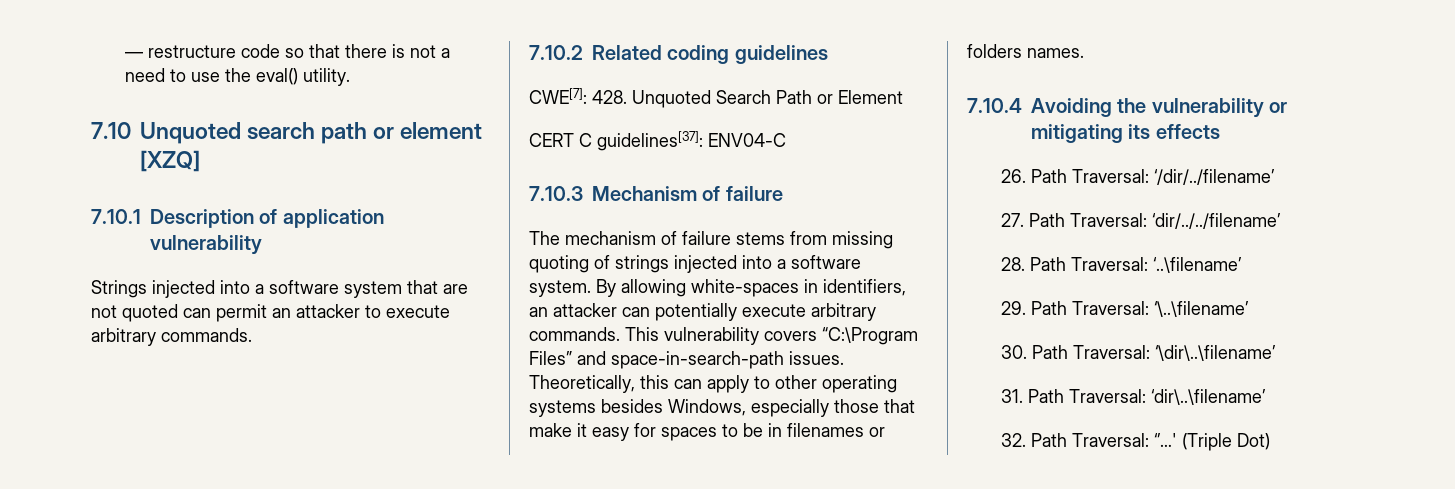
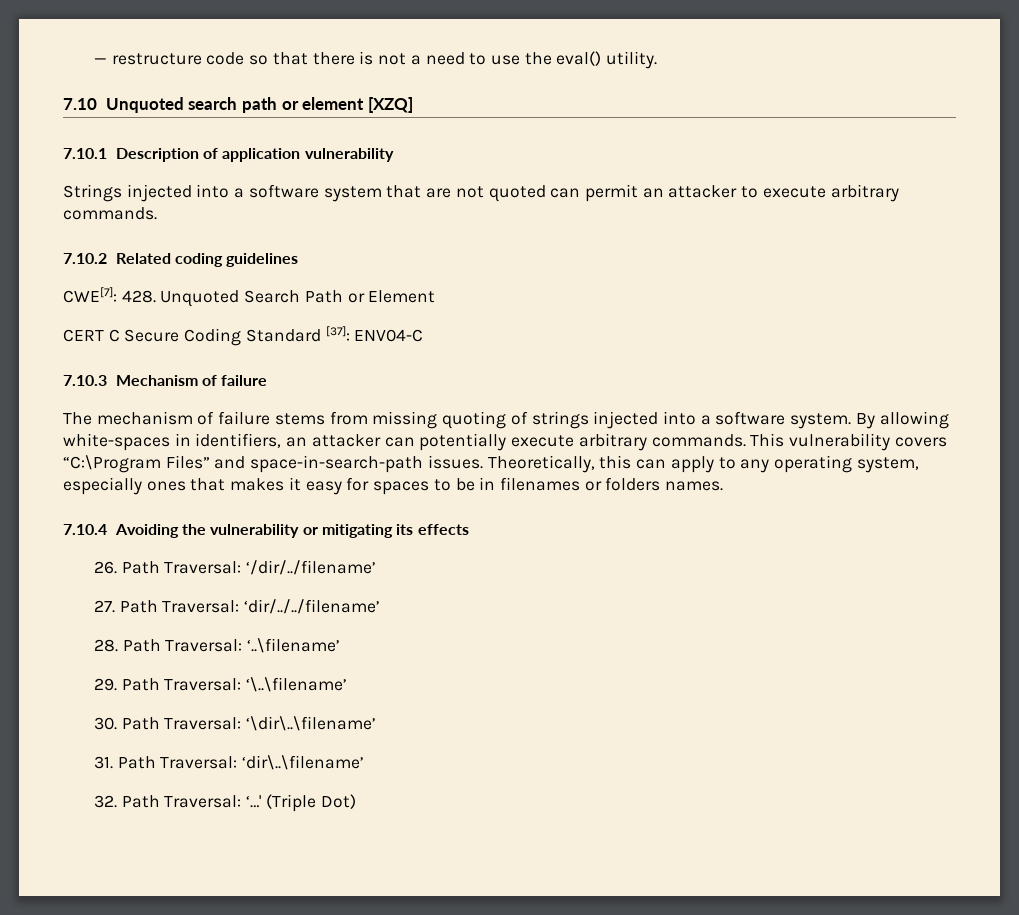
- CERT C guidelines[37]: ENV04-C
+ CERT C Secure Coding Standard [37]: ENV04-C
- Theoretically, this can apply to other operating systems besides Windows, especially those that make it easy for spaces to be in filenames or folders names.
+ Theoretically, this can apply to any operating system, especially ones that makes it easy for spaces to be in filenames or folders names.
- 32. Path Traversal: ‘’…'
+ 32. Path Traversal: ‘…'

